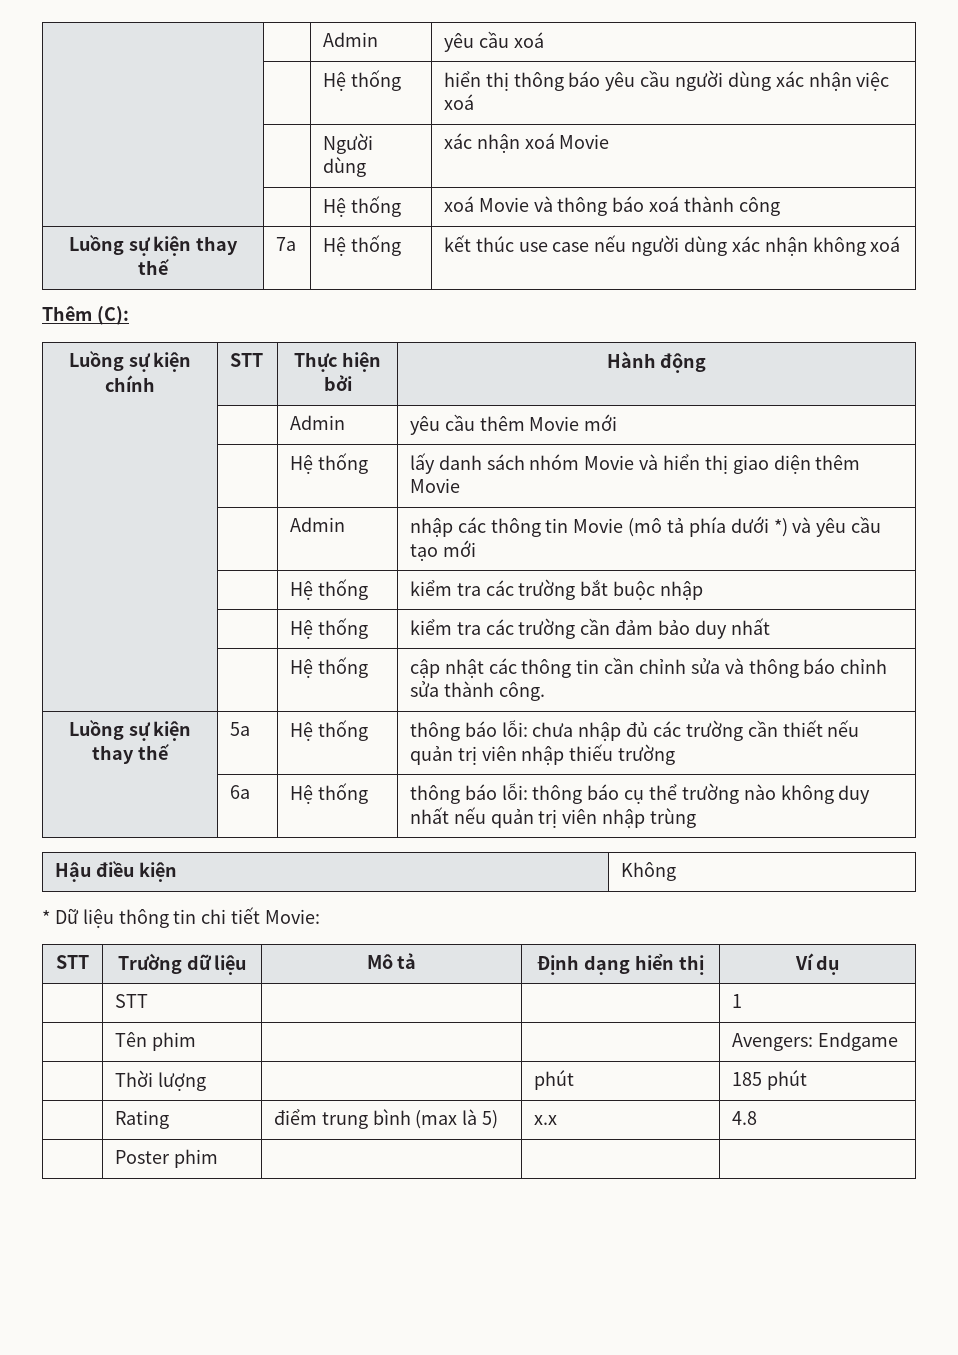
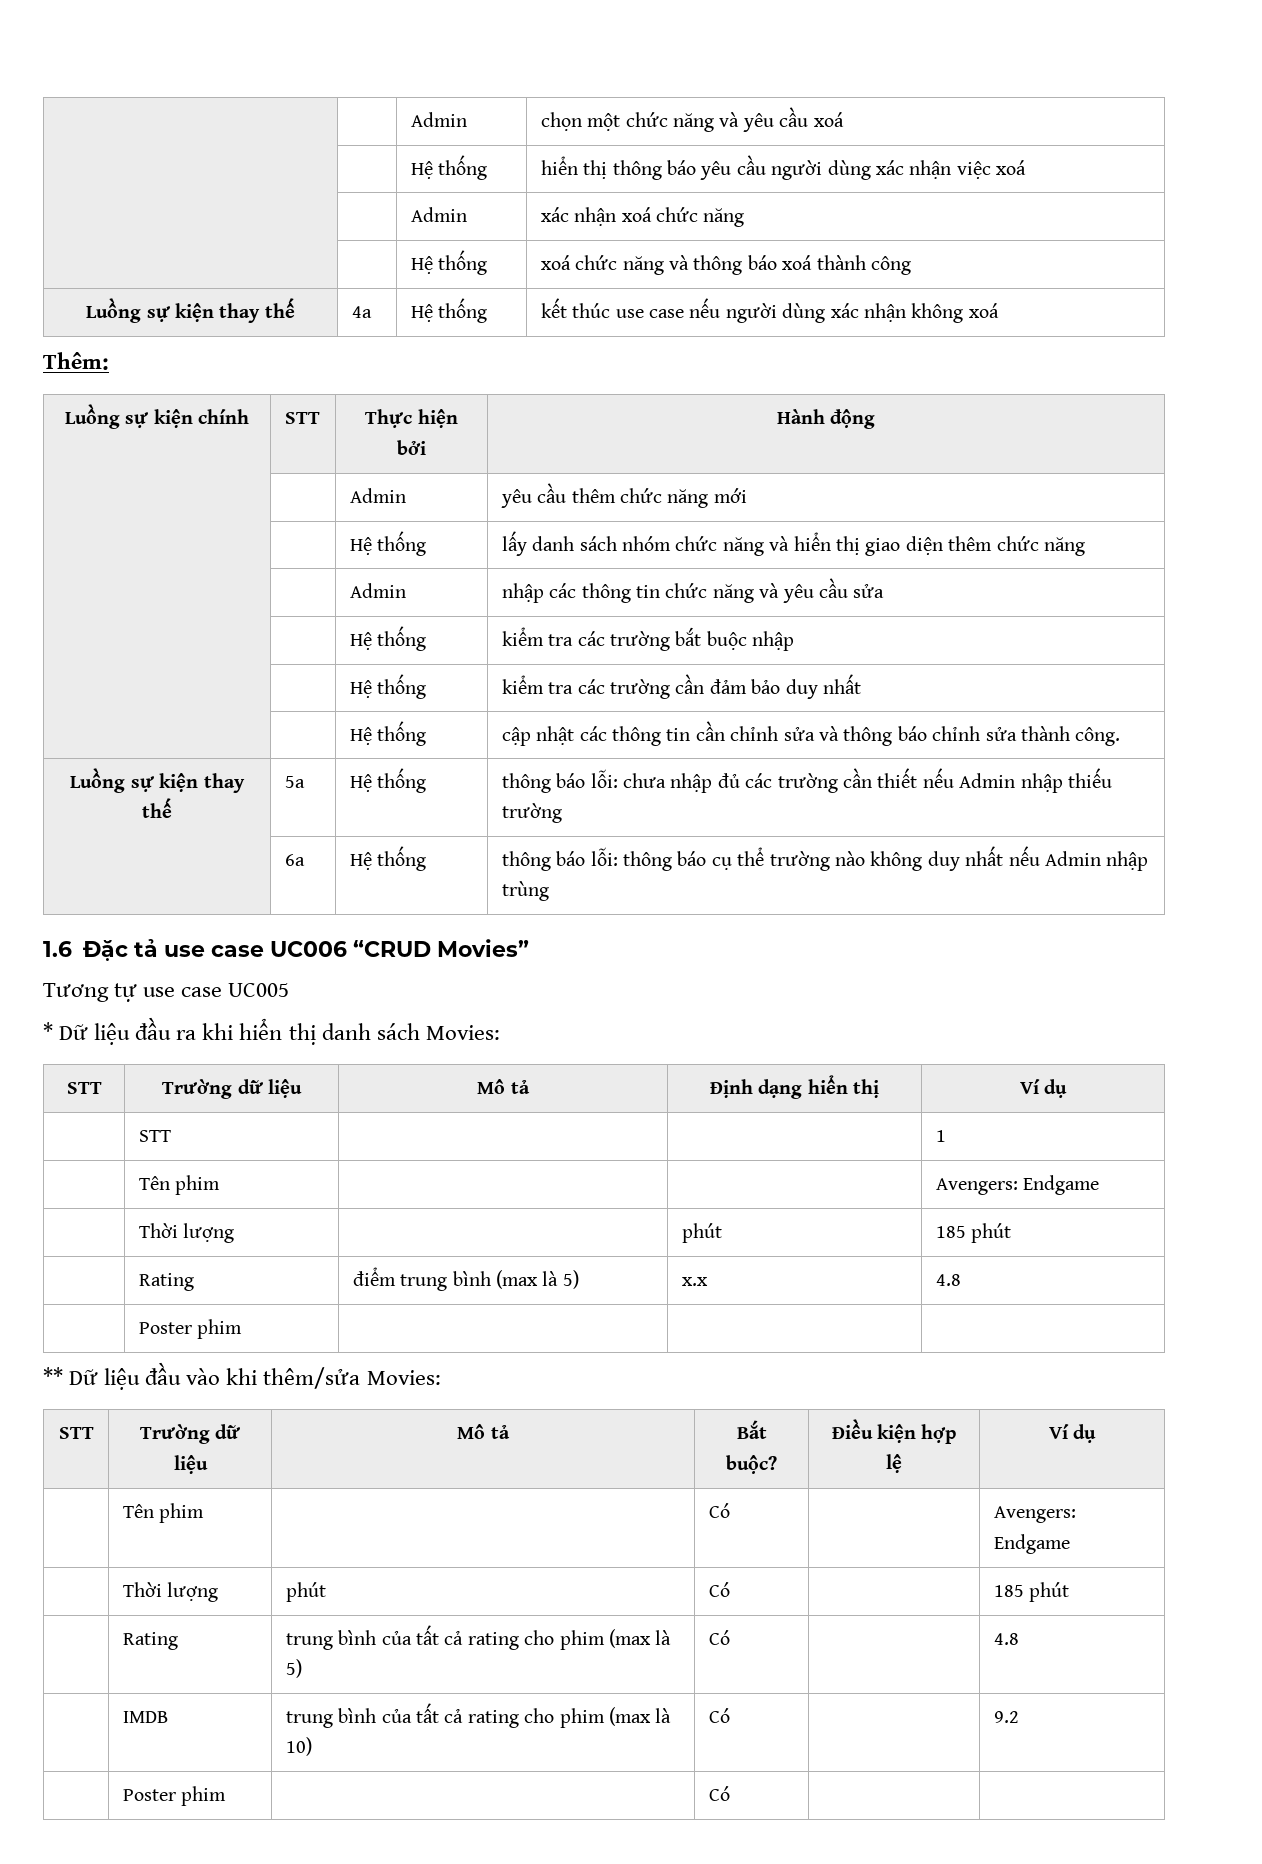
- | | Admin | yêu cầu xoá
+ | | Admin | chọn một chức năng và yêu cầu xoá
- | | Người dùng | xác nhận xoá Movie
+ | | Admin | xác nhận xoá chức năng
- | | Hệ thống | xoá Movie và thông báo xoá thành công
+ | | Hệ thống | xoá chức năng và thông báo xoá thành công
- Luồng sự kiện thay thế | 7a | Hệ thống | kết thúc use case nếu người dùng xác nhận không xoá
+ Luồng sự kiện thay thế | 4a | Hệ thống | kết thúc use case nếu người dùng xác nhận không xoá
- Thêm (C):
+ Thêm:
- | | Admin | yêu cầu thêm Movie mới
+ | | Admin | yêu cầu thêm chức năng mới
- | | Hệ thống | lấy danh sách nhóm Movie và hiển thị giao diện thêm Movie
+ | | Hệ thống | lấy danh sách nhóm chức năng và hiển thị giao diện thêm chức năng
- | | Admin | nhập các thông tin Movie (mô tả phía dưới *) và yêu cầu tạo mới
+ | | Admin | nhập các thông tin chức năng và yêu cầu sửa
- Luồng sự kiện thay thế | 5a | Hệ thống | thông báo lỗi: chưa nhập đủ các trường cần thiết nếu quản trị viên nhập thiếu trường
+ Luồng sự kiện thay thế | 5a | Hệ thống | thông báo lỗi: chưa nhập đủ các trường cần thiết nếu Admin nhập thiếu trường
- | 6a | Hệ thống | thông báo lỗi: thông báo cụ thể trường nào không duy nhất nếu quản trị viên nhập trùng
+ | 6a | Hệ thống | thông báo lỗi: thông báo cụ thể trường nào không duy nhất nếu Admin nhập trùng
- Hậu điều kiện | Không
- * Dữ liệu thông tin chi tiết Movie:
+ 1.6 Đặc tả use case UC006 “CRUD Movies”
+ Tương tự use case UC005
+ * Dữ liệu đầu ra khi hiển thị danh sách Movies:
+ ** Dữ liệu đầu vào khi thêm/sửa Movies:
+ STT | Trường dữ liệu | Mô tả | Bắt buộc? | Điều kiện hợp lệ | Ví dụ
+ | Tên phim | | Có | | Avengers: Endgame
+ | Thời lượng | phút | Có | | 185 phút
+ | Rating | trung bình của tất cả rating cho phim (max là 5) | Có | | 4.8
+ | IMDB | trung bình của tất cả rating cho phim (max là 10) | Có | | 9.2
+ | Poster phim | | Có | |

